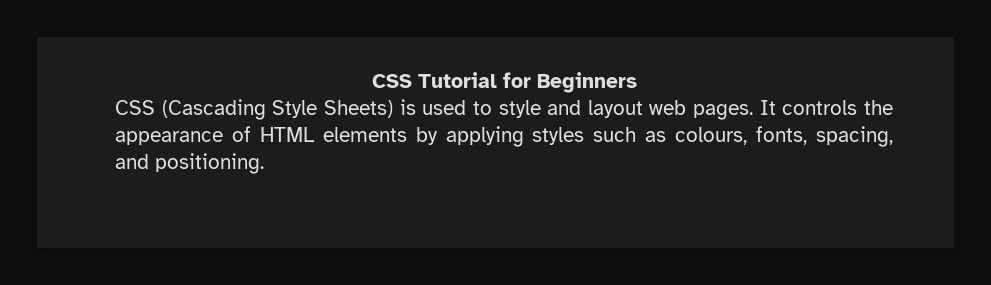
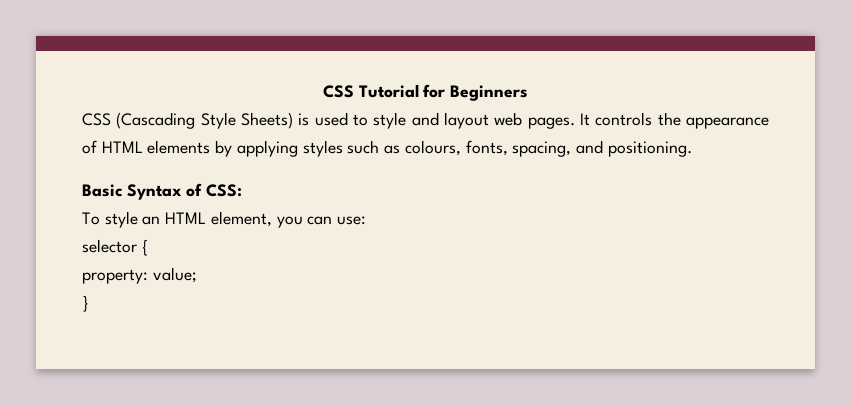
+ Basic Syntax of CSS:
+ To style an HTML element, you can use:
+ selector {
+ property: value;
+ }

